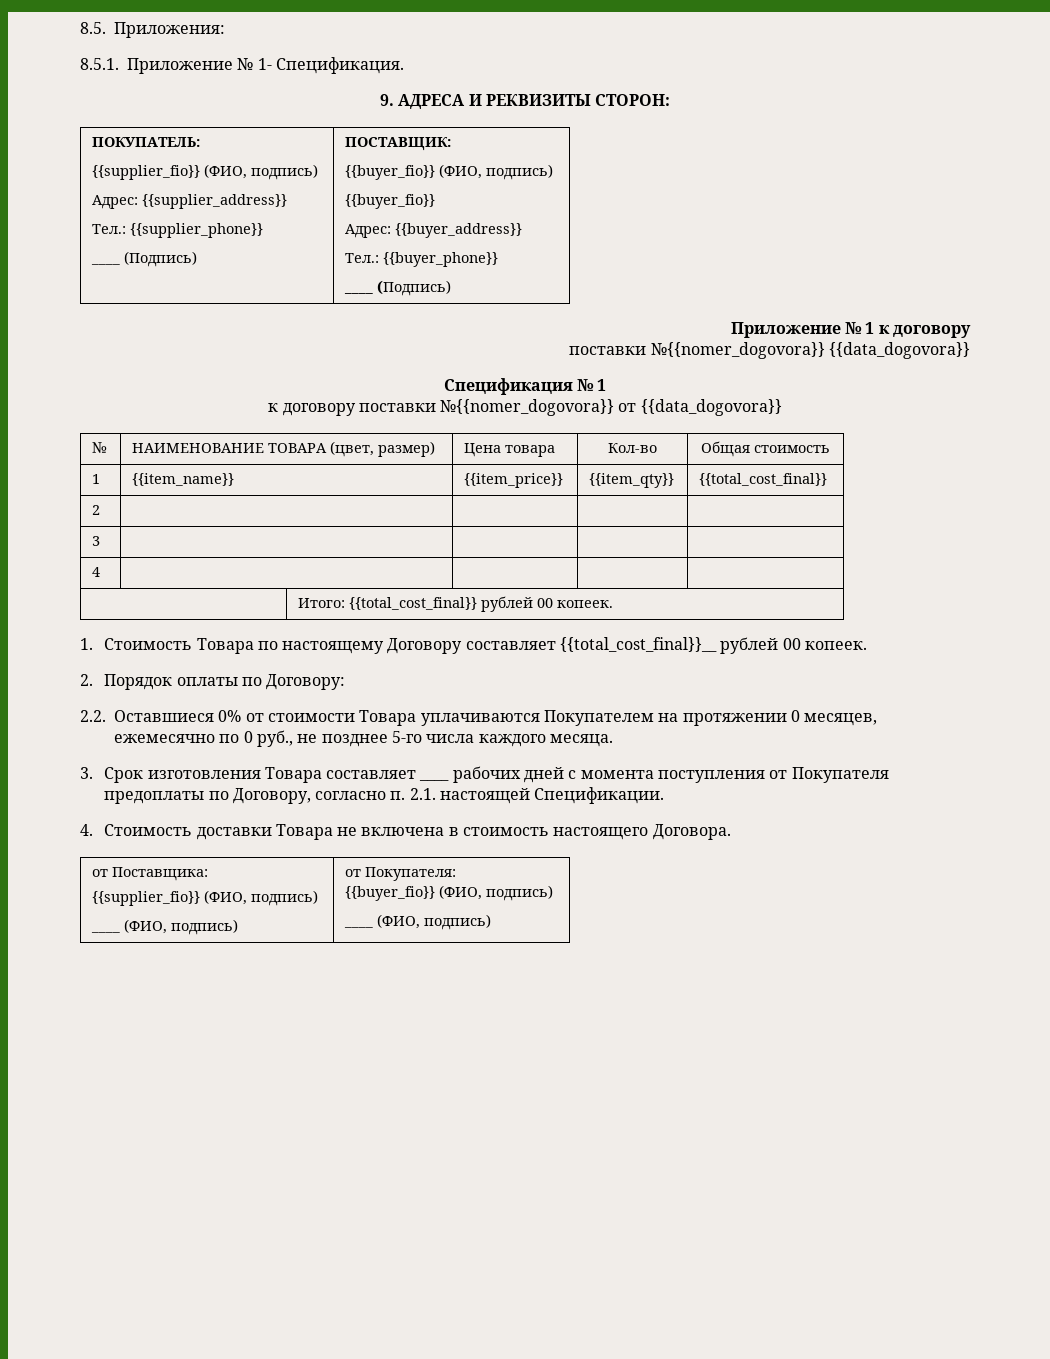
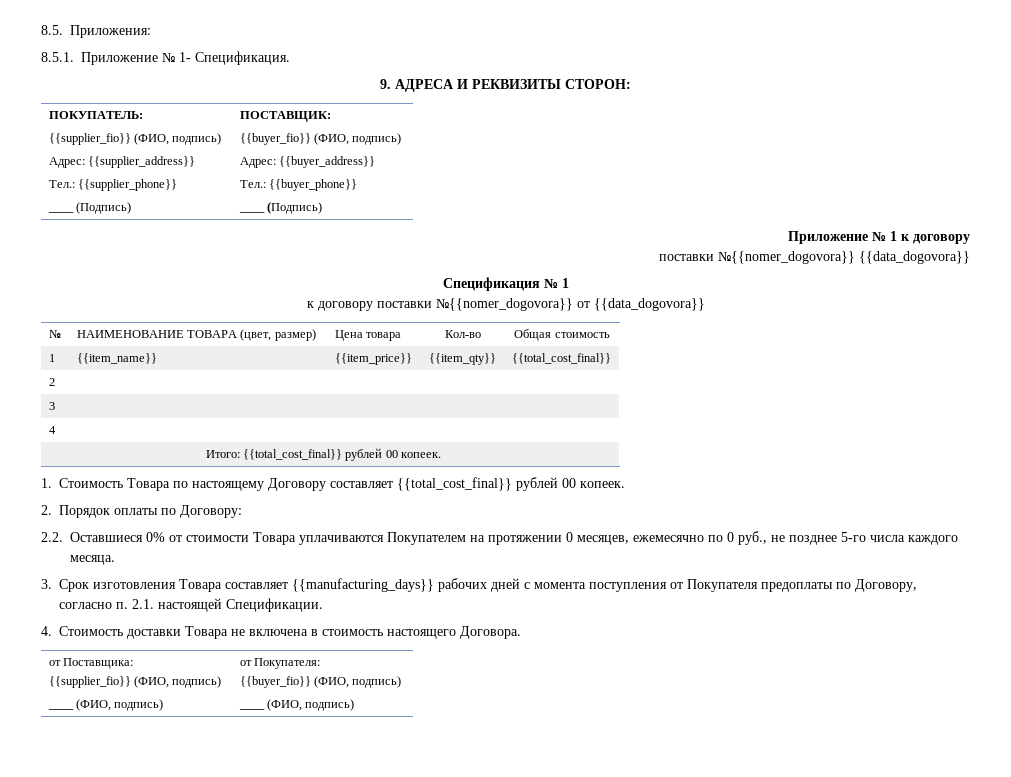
  ПОКУПАТЕЛЬ:
  {{supplier_fio}} (ФИО, подпись)
  Адрес: {{supplier_address}}
  Тел.: {{supplier_phone}}
  ____ (Подпись) | ПОСТАВЩИК:
  {{buyer_fio}} (ФИО, подпись)
- {{buyer_fio}}
- 1. Стоимость Товара по настоящему Договору составляет {{total_cost_final}}__ рублей 00 копеек.
+ 1. Стоимость Товара по настоящему Договору составляет {{total_cost_final}} рублей 00 копеек.
- 3. Срок изготовления Товара составляет ____ рабочих дней с момента поступления от Покупателя предоплаты по Договору, согласно п. 2.1. настоящей Спецификации.
+ 3. Срок изготовления Товара составляет {{manufacturing_days}} рабочих дней с момента поступления от Покупателя предоплаты по Договору, согласно п. 2.1. настоящей Спецификации.

